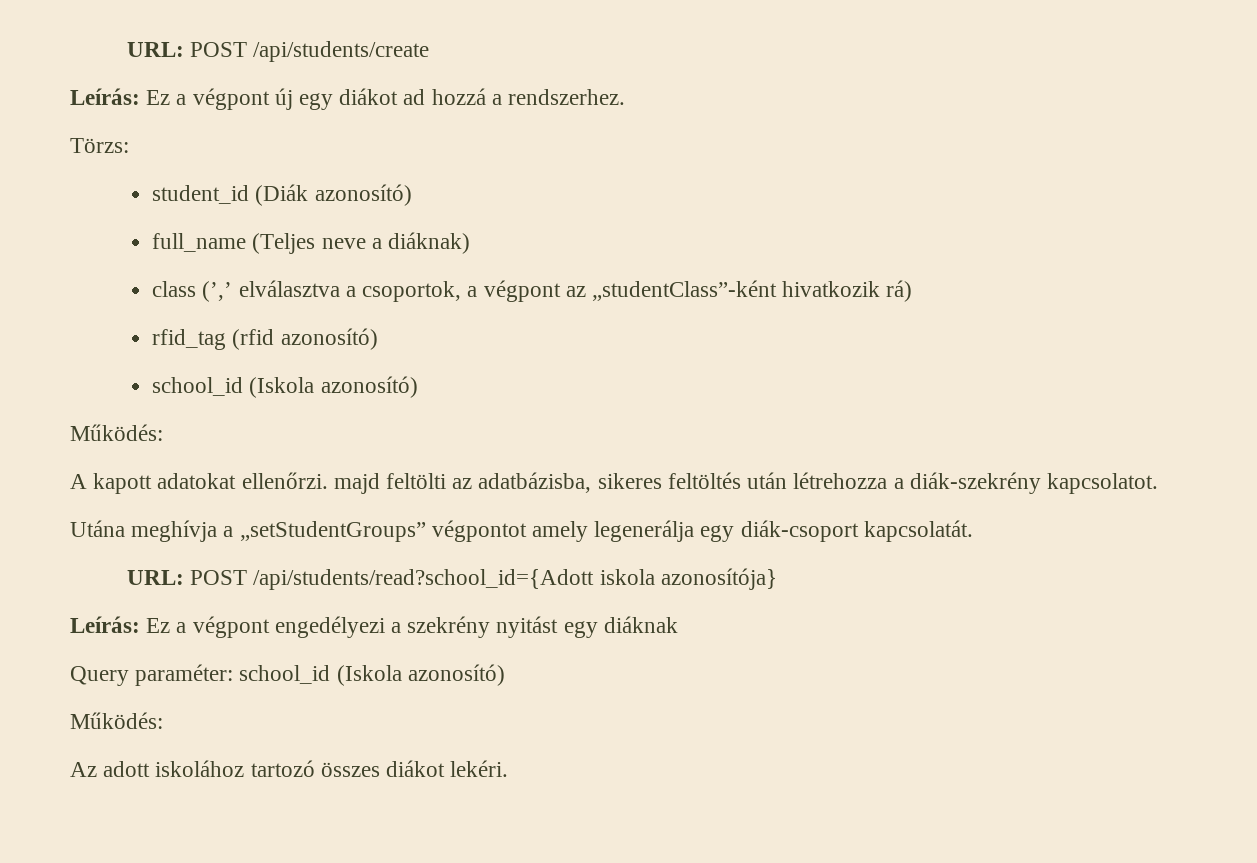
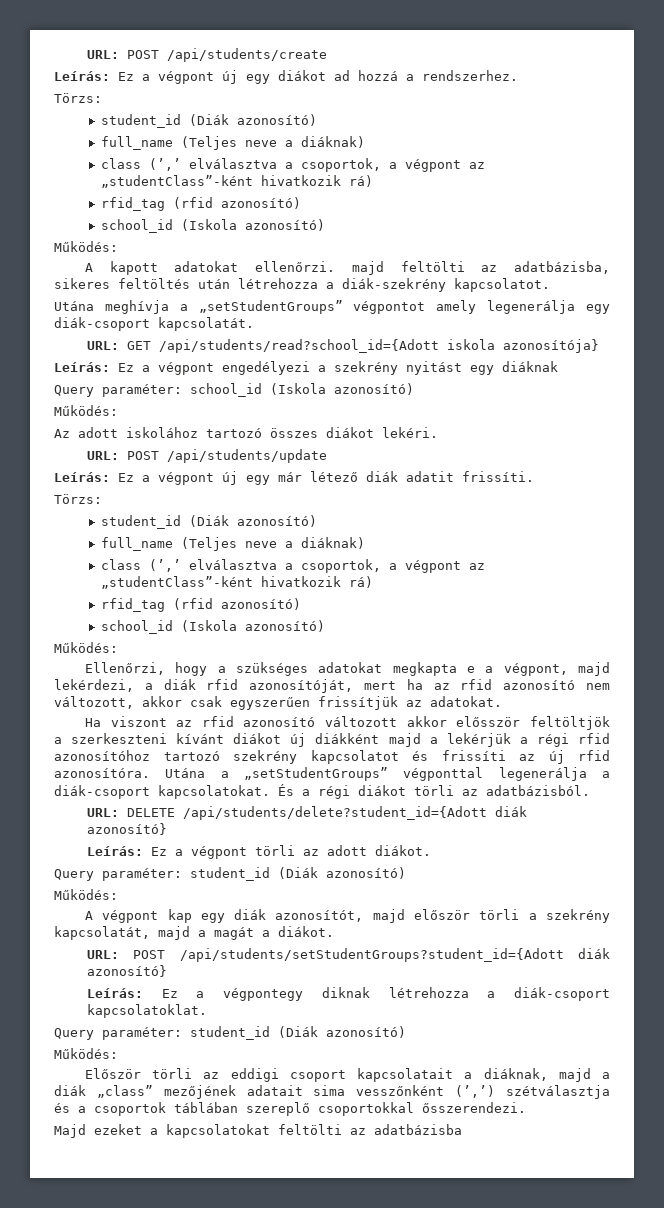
- URL: POST /api/students/read?school_id={Adott iskola azonosítója}
+ URL: GET /api/students/read?school_id={Adott iskola azonosítója}
+ URL: POST /api/students/update
+ Leírás: Ez a végpont új egy már létező diák adatit frissíti.
+ Törzs:
+ student_id (Diák azonosító)
+ full_name (Teljes neve a diáknak)
+ class (’,’ elválasztva a csoportok, a végpont az „studentClass”-ként hivatkozik rá)
+ rfid_tag (rfid azonosító)
+ school_id (Iskola azonosító)
+ Működés:
+ Ellenőrzi, hogy a szükséges adatokat megkapta e a végpont, majd lekérdezi, a diák rfid azonosítóját, mert ha az rfid azonosító nem változott, akkor csak egyszerűen frissítjük az adatokat.
+ Ha viszont az rfid azonosító változott akkor elősször feltöltjök a szerkeszteni kívánt diákot új diákként majd a lekérjük a régi rfid azonosítóhoz tartozó szekrény kapcsolatot és frissíti az új rfid azonosítóra. Utána a „setStudentGroups” végponttal legenerálja a diák-csoport kapcsolatokat. És a régi diákot törli az adatbázisból.
+ URL: DELETE /api/students/delete?student_id={Adott diák azonosító}
+ Leírás: Ez a végpont törli az adott diákot.
+ Query paraméter: student_id (Diák azonosító)
+ Működés:
+ A végpont kap egy diák azonosítót, majd először törli a szekrény kapcsolatát, majd a magát a diákot.
+ URL: POST /api/students/setStudentGroups?student_id={Adott diák azonosító}
+ Leírás: Ez a végpontegy diknak létrehozza a diák-csoport kapcsolatoklat.
+ Query paraméter: student_id (Diák azonosító)
+ Működés:
+ Először törli az eddigi csoport kapcsolatait a diáknak, majd a diák „class” mezőjének adatait sima vesszőnként (’,’) szétválasztja és a csoportok táblában szereplő csoportokkal ősszerendezi.
+ Majd ezeket a kapcsolatokat feltölti az adatbázisba

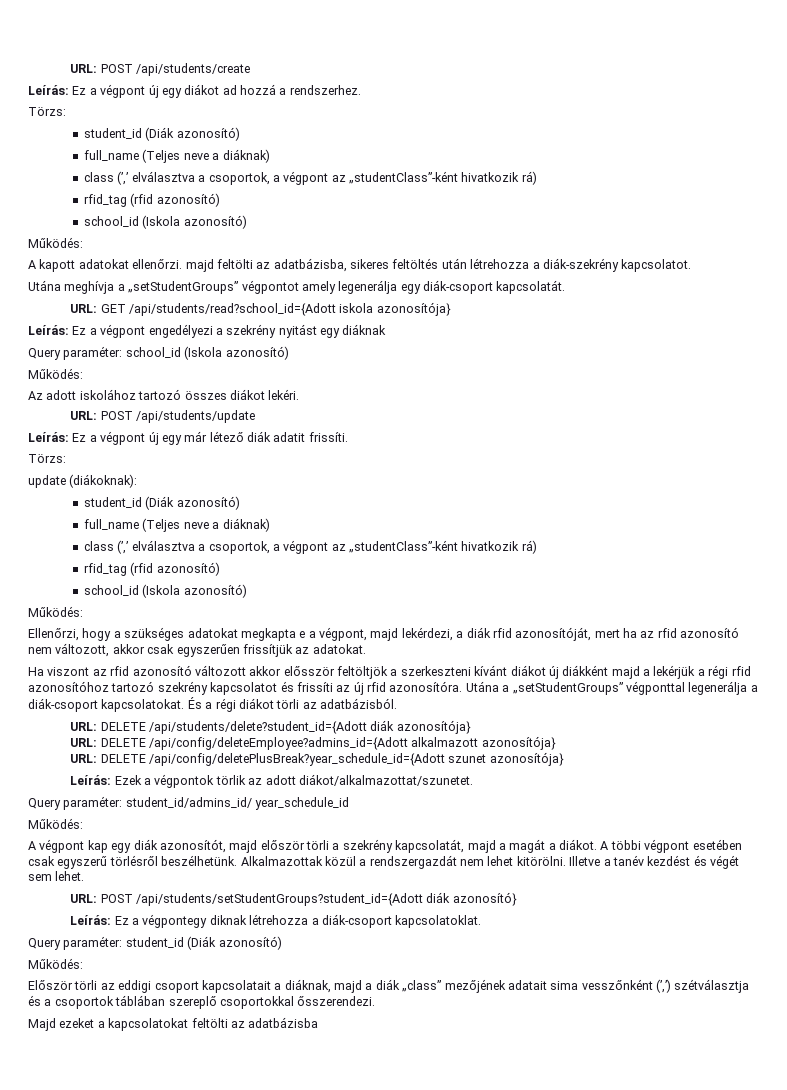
+ update (diákoknak):
- URL: DELETE /api/students/delete?student_id={Adott diák azonosító}
- Leírás: Ez a végpont törli az adott diákot.
- Query paraméter: student_id (Diák azonosító)
+ URL: DELETE /api/students/delete?student_id={Adott diák azonosítója}
+ URL: DELETE /api/config/deleteEmployee?admins_id={Adott alkalmazott azonosítója}
+ URL: DELETE /api/config/deletePlusBreak?year_schedule_id={Adott szunet azonosítója}
+ Leírás: Ezek a végpontok törlik az adott diákot/alkalmazottat/szunetet.
+ Query paraméter: student_id/admins_id/ year_schedule_id
+ A többi végpont esetében csak egyszerű törlésről beszélhetünk. Alkalmazottak közül a rendszergazdát nem lehet kitörölni. Illetve a tanév kezdést és végét sem lehet.

